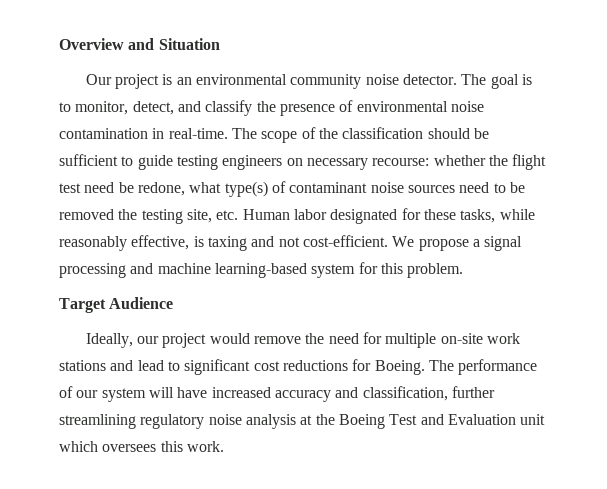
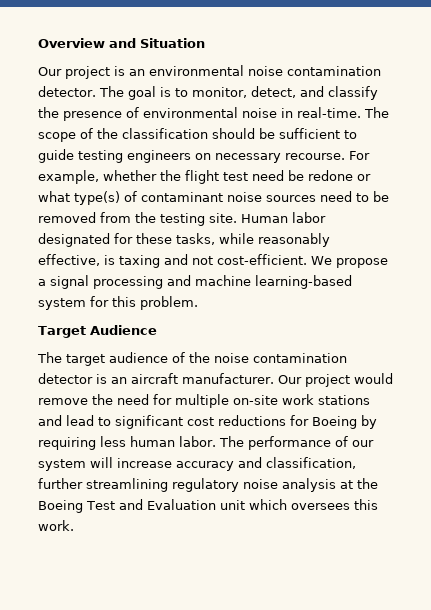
- Our project is an environmental community noise detector.
+ Our project is an environmental noise contamination detector.
- The goal is to monitor, detect, and classify the presence of environmental noise contamination in real-time.
+ The goal is to monitor, detect, and classify the presence of environmental noise in real-time.
- The scope of the classification should be sufficient to guide testing engineers on necessary recourse: whether the flight test need be redone, what type(s) of contaminant noise sources need to be removed the testing site, etc. Human labor designated for these tasks, while reasonably effective, is taxing and not cost-efficient.
+ The scope of the classification should be sufficient to guide testing engineers on necessary recourse. For example, whether the flight test need be redone or what type(s) of contaminant noise sources need to be removed from the testing site. Human labor designated for these tasks, while reasonably effective, is taxing and not cost-efficient.
- Ideally, our project would remove the need for multiple on-site work stations and lead to significant cost reductions for Boeing.
+ The target audience of the noise contamination detector is an aircraft manufacturer. Our project would remove the need for multiple on-site work stations and lead to significant cost reductions for Boeing by requiring less human labor.
- The performance of our system will have increased accuracy and classification, further streamlining regulatory noise analysis at the Boeing Test and Evaluation unit which oversees this work.
+ The performance of our system will increase accuracy and classification, further streamlining regulatory noise analysis at the Boeing Test and Evaluation unit which oversees this work.

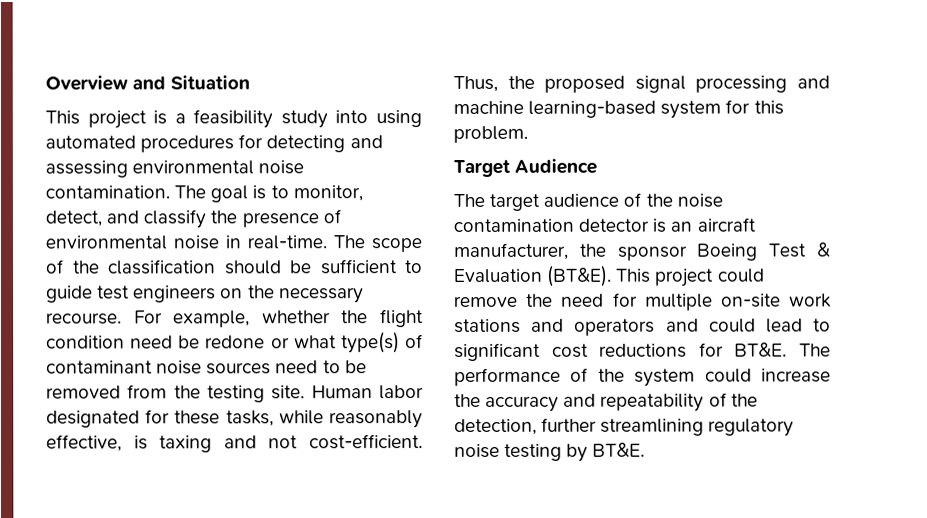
- Our project is an environmental noise contamination detector.
+ This project is a feasibility study into using automated procedures for detecting and assessing environmental noise contamination.
- The scope of the classification should be sufficient to guide testing engineers on necessary recourse.
+ The scope of the classification should be sufficient to guide test engineers on the necessary recourse.
- For example, whether the flight test need be redone or what type(s) of contaminant noise sources need to be removed from the testing site.
+ For example, whether the flight condition need be redone or what type(s) of contaminant noise sources need to be removed from the testing site.
- We propose a signal processing and machine learning-based system for this problem.
+ Thus, the proposed signal processing and machine learning-based system for this problem.
- The target audience of the noise contamination detector is an aircraft manufacturer. Our project would remove the need for multiple on-site work stations and lead to significant cost reductions for Boeing by requiring less human labor. The performance of our system will increase accuracy and classification, further streamlining regulatory noise analysis at the Boeing Test and Evaluation unit which oversees this work.
+ The target audience of the noise contamination detector is an aircraft manufacturer, the sponsor Boeing Test & Evaluation (BT&E). This project could remove the need for multiple on-site work stations and operators and could lead to significant cost reductions for BT&E. The performance of the system could increase the accuracy and repeatability of the detection, further streamlining regulatory noise testing by BT&E.

